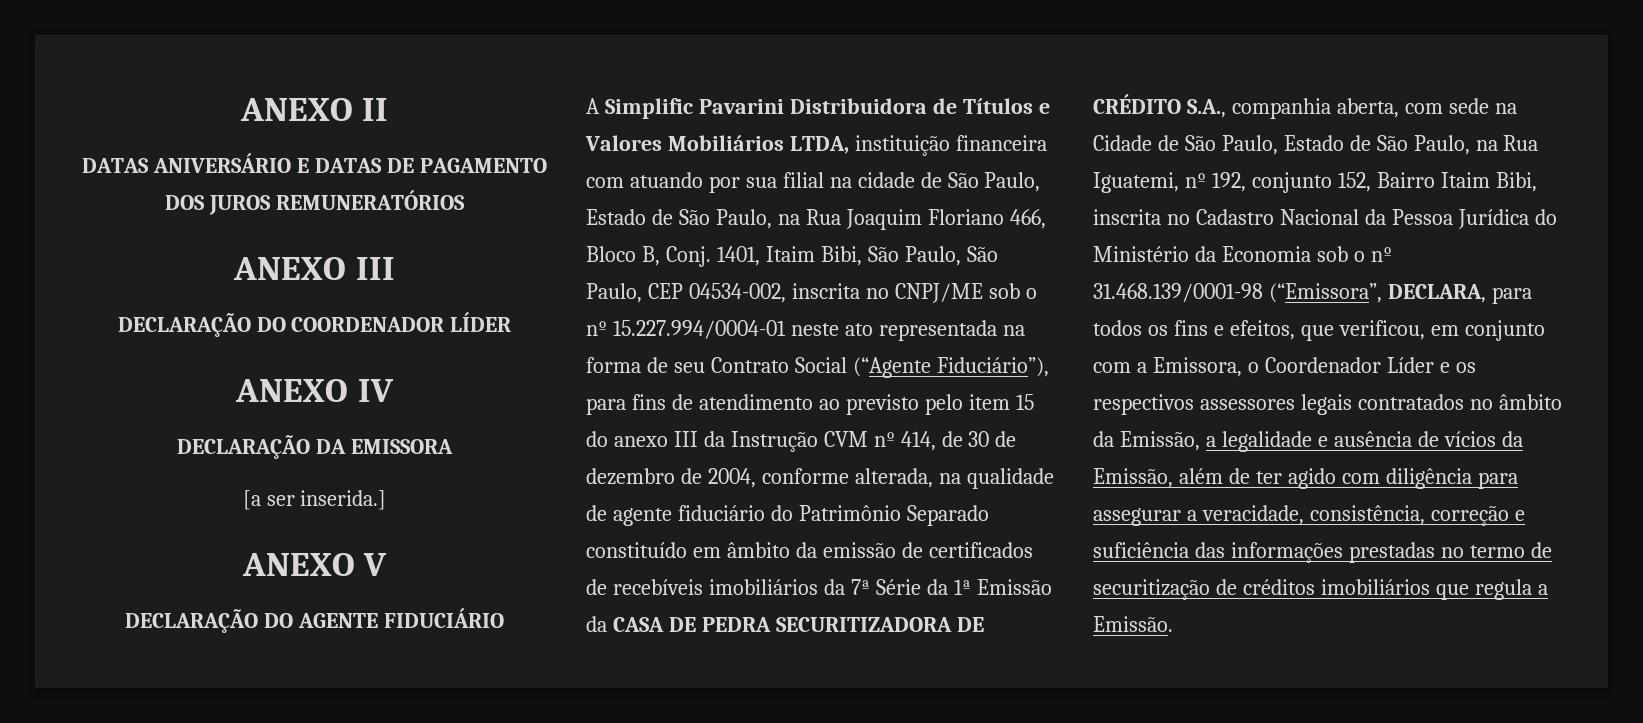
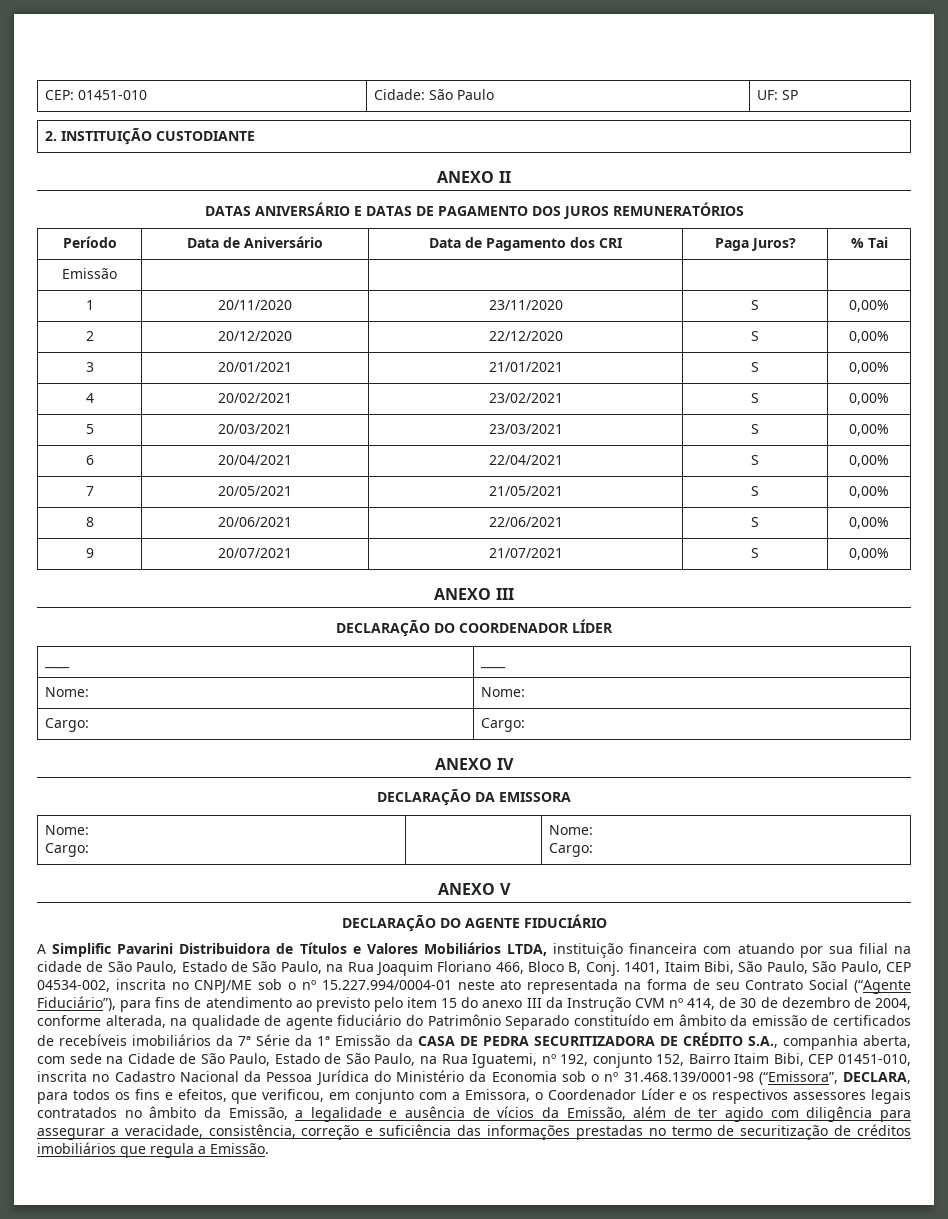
+ CEP: 01451-010 | Cidade: São Paulo | UF: SP
+ 2. INSTITUIÇÃO CUSTODIANTE
+ Período | Data de Aniversário | Data de Pagamento dos CRI | Paga Juros? | % Tai
+ Emissão | | | |
+ 1 | 20/11/2020 | 23/11/2020 | S | 0,00%
+ 2 | 20/12/2020 | 22/12/2020 | S | 0,00%
+ 3 | 20/01/2021 | 21/01/2021 | S | 0,00%
+ 4 | 20/02/2021 | 23/02/2021 | S | 0,00%
+ 5 | 20/03/2021 | 23/03/2021 | S | 0,00%
+ 6 | 20/04/2021 | 22/04/2021 | S | 0,00%
+ 7 | 20/05/2021 | 21/05/2021 | S | 0,00%
+ 8 | 20/06/2021 | 22/06/2021 | S | 0,00%
+ 9 | 20/07/2021 | 21/07/2021 | S | 0,00%
+ ____ | ____
+ Nome: | Nome:
+ Cargo: | Cargo:
  DECLARAÇÃO DA EMISSORA
- [a ser inserida.]
+ Nome:
+ Cargo: | | Nome:
+ Cargo:
- 1401, Itaim Bibi, São Paulo, São Paulo, CEP 04534-002, inscrita no CNPJ/ME sob o nº 15.227.994/0004-01 neste ato representada na forma de seu Contrato Social (“Agente Fiduciário”), para fins de atendimento ao previsto pelo item 15 do anexo III da Instrução CVM nº 414, de 30 de dezembro de 2004, conforme alterada, na qualidade de agente fiduciário do Patrimônio Separado constituído em âmbito da emissão de certificados de recebíveis imobiliários da 7ª Série da 1ª Emissão da CASA DE PEDRA SECURITIZADORA DE CRÉDITO S.A., companhia aberta, com sede na Cidade de São Paulo, Estado de São Paulo, na Rua Iguatemi, nº 192, conjunto 152, Bairro Itaim Bibi, inscrita no Cadastro Nacional da Pessoa Jurídica do Ministério da Economia sob o nº 31.468.139/0001-98 (“Emissora”, DECLARA, para todos os fins e efeitos, que verificou, em conjunto com a Emissora, o Coordenador Líder e os respectivos assessores legais contratados no âmbito da Emissão, a legalidade e ausência de vícios da Emissão, além de ter agido com diligência para assegurar a veracidade, consistência, correção e suficiência das informações prestadas no termo de securitização de créditos imobiliários que regula a Emissão.
+ 1401, Itaim Bibi, São Paulo, São Paulo, CEP 04534-002, inscrita no CNPJ/ME sob o nº 15.227.994/0004-01 neste ato representada na forma de seu Contrato Social (“Agente Fiduciário”), para fins de atendimento ao previsto pelo item 15 do anexo III da Instrução CVM nº 414, de 30 de dezembro de 2004, conforme alterada, na qualidade de agente fiduciário do Patrimônio Separado constituído em âmbito da emissão de certificados de recebíveis imobiliários da 7ª Série da 1ª Emissão da CASA DE PEDRA SECURITIZADORA DE CRÉDITO S.A., companhia aberta, com sede na Cidade de São Paulo, Estado de São Paulo, na Rua Iguatemi, nº 192, conjunto 152, Bairro Itaim Bibi, CEP 01451-010, inscrita no Cadastro Nacional da Pessoa Jurídica do Ministério da Economia sob o nº 31.468.139/0001-98 (“Emissora”, DECLARA, para todos os fins e efeitos, que verificou, em conjunto com a Emissora, o Coordenador Líder e os respectivos assessores legais contratados no âmbito da Emissão, a legalidade e ausência de vícios da Emissão, além de ter agido com diligência para assegurar a veracidade, consistência, correção e suficiência das informações prestadas no termo de securitização de créditos imobiliários que regula a Emissão.

